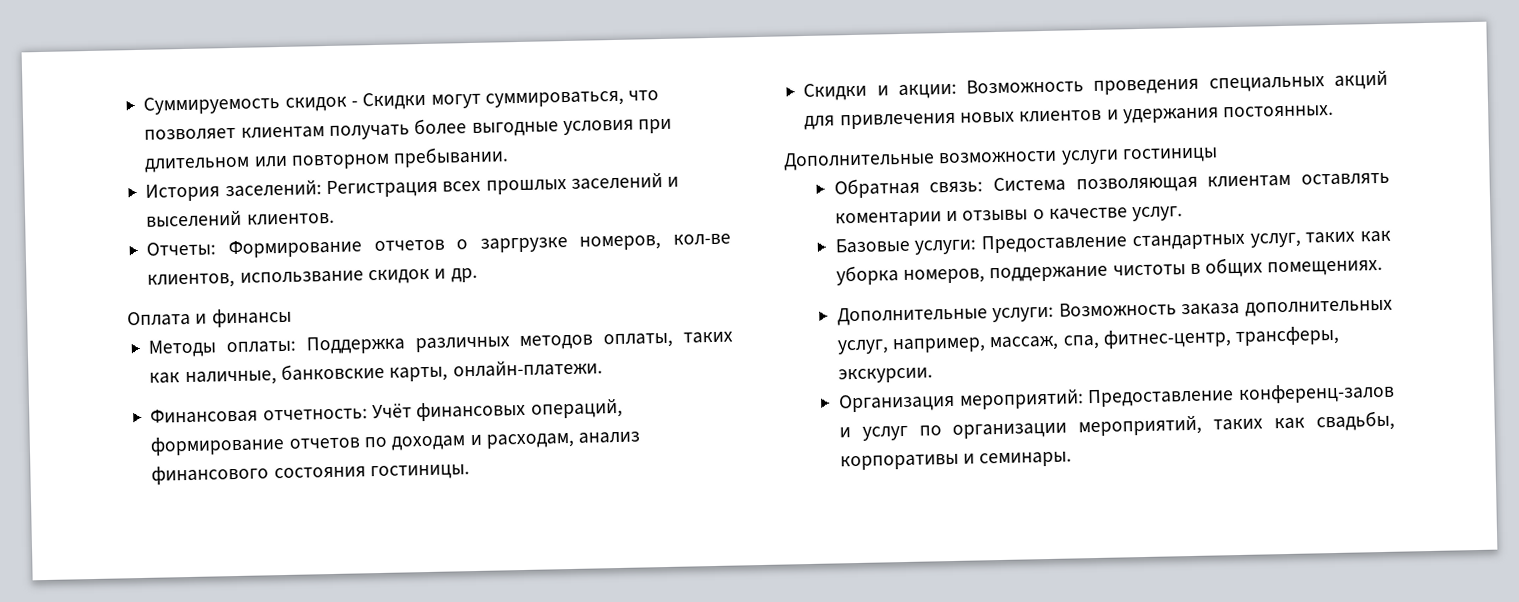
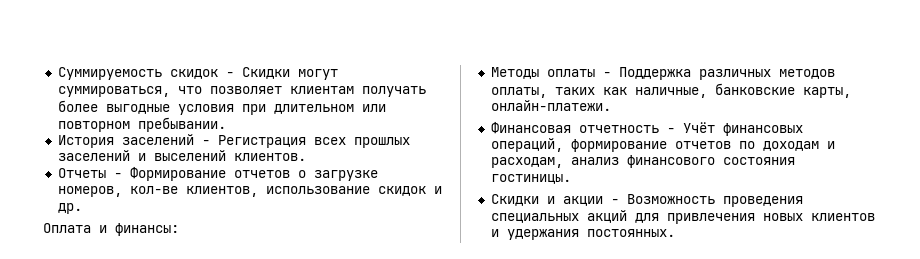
- История заселений: Регистрация всех прошлых заселений и выселений клиентов.
+ История заселений - Регистрация всех прошлых заселений и выселений клиентов.
- Отчеты: Формирование отчетов о заргрузке номеров, кол-ве клиентов, использвание скидок и др.
+ Отчеты - Формирование отчетов о загрузке номеров, кол-ве клиентов, использование скидок и др.
- Оплата и финансы
+ Оплата и финансы:
- Методы оплаты: Поддержка различных методов оплаты, таких как наличные, банковские карты, онлайн-платежи.
+ Методы оплаты - Поддержка различных методов оплаты, таких как наличные, банковские карты, онлайн-платежи.
- Финансовая отчетность: Учёт финансовых операций, формирование отчетов по доходам и расходам, анализ финансового состояния гостиницы.
+ Финансовая отчетность - Учёт финансовых операций, формирование отчетов по доходам и расходам, анализ финансового состояния гостиницы.
- Скидки и акции: Возможность проведения специальных акций для привлечения новых клиентов и удержания постоянных.
+ Скидки и акции - Возможность проведения специальных акций для привлечения новых клиентов и удержания постоянных.
- Дополнительные возможности услуги гостиницы
- Обратная связь: Система позволяющая клиентам оставлять коментарии и отзывы о качестве услуг.
- Базовые услуги: Предоставление стандартных услуг, таких как уборка номеров, поддержание чистоты в общих помещениях.
- Дополнительные услуги: Возможность заказа дополнительных услуг, например, массаж, спа, фитнес-центр, трансферы, экскурсии.
- Организация мероприятий: Предоставление конференц-залов и услуг по организации мероприятий, таких как свадьбы, корпоративы и семинары.

